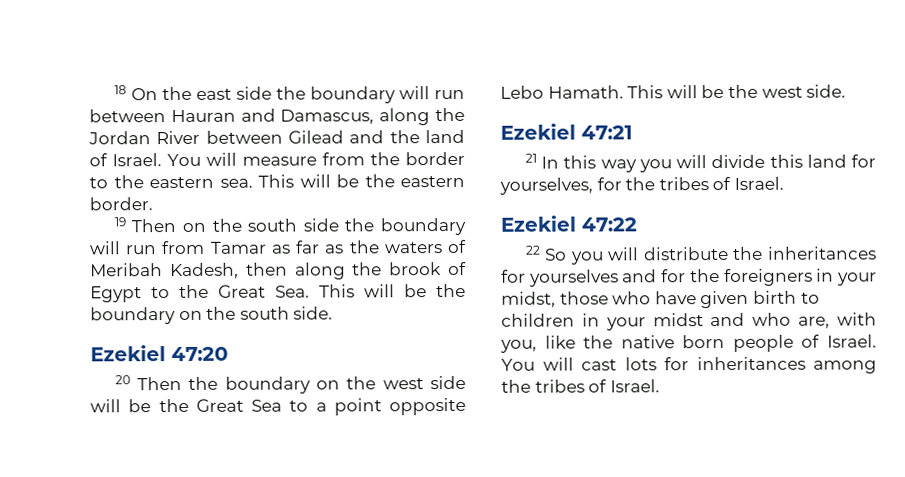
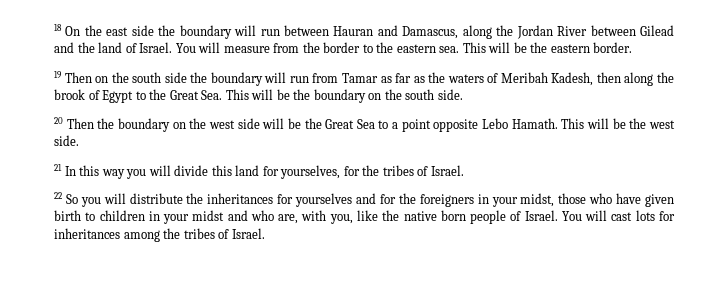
- Ezekiel 47:20
- Ezekiel 47:21
- Ezekiel 47:22

